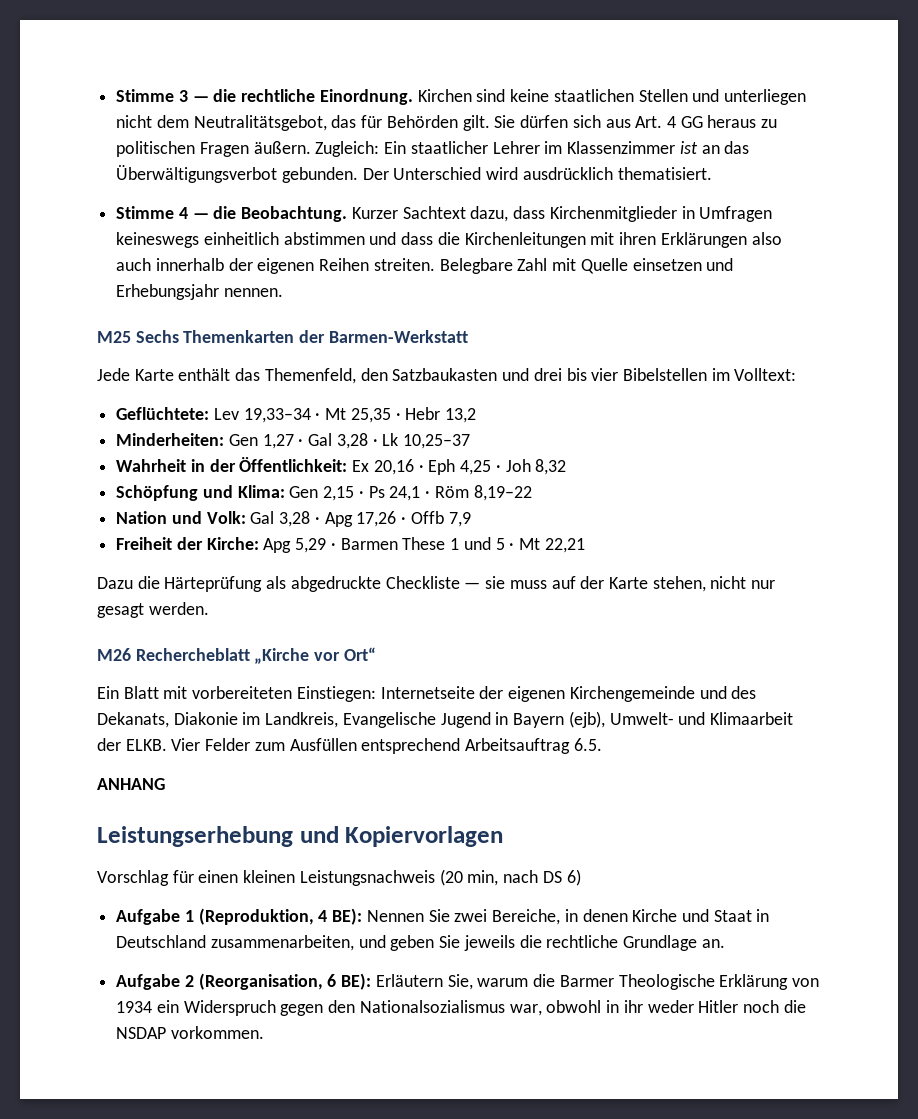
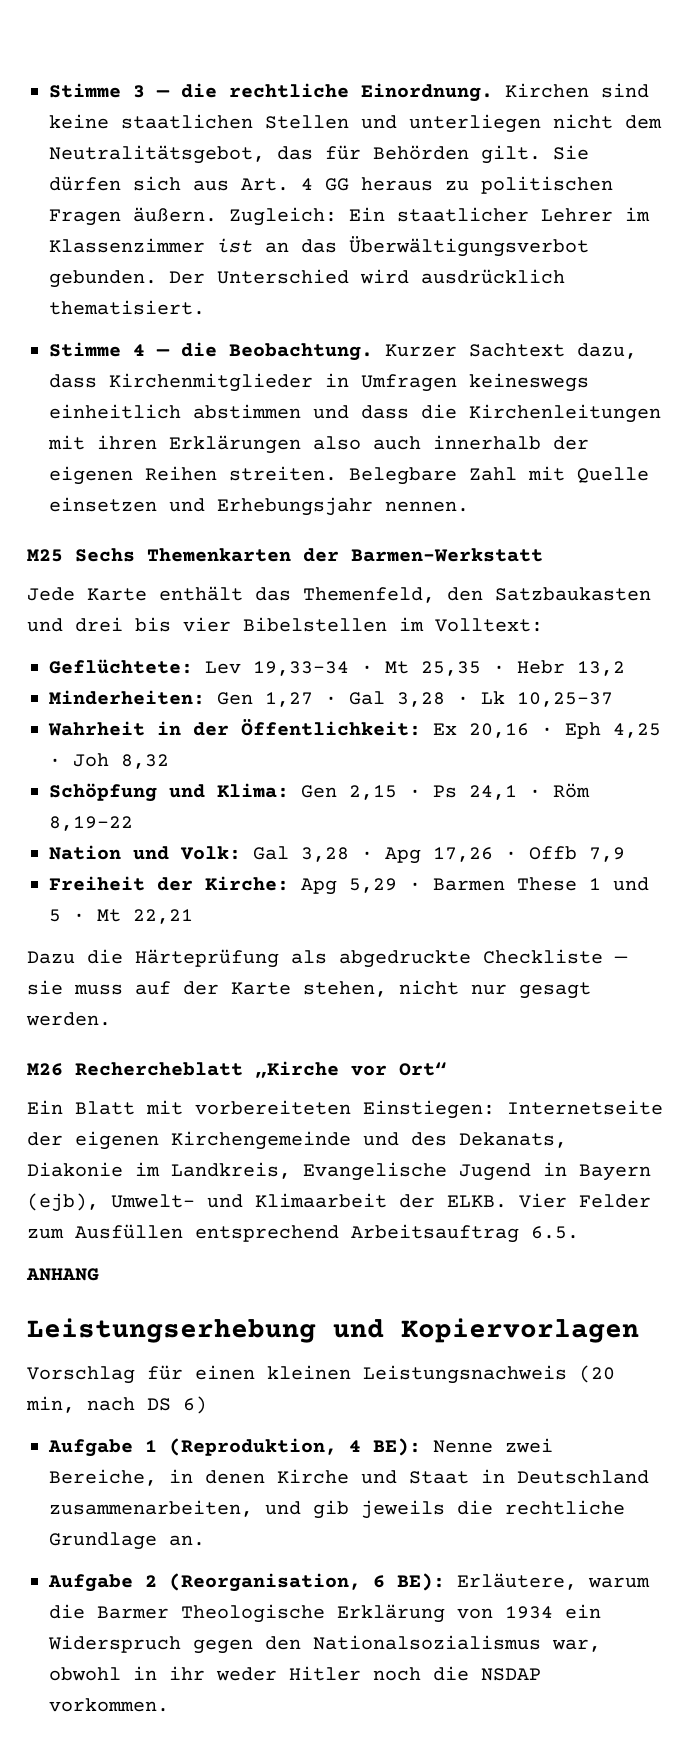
- Aufgabe 1 (Reproduktion, 4 BE): Nennen Sie zwei Bereiche, in denen Kirche und Staat in Deutschland zusammenarbeiten, und geben Sie jeweils die rechtliche Grundlage an.
+ Aufgabe 1 (Reproduktion, 4 BE): Nenne zwei Bereiche, in denen Kirche und Staat in Deutschland zusammenarbeiten, und gib jeweils die rechtliche Grundlage an.
- Aufgabe 2 (Reorganisation, 6 BE): Erläutern Sie, warum die Barmer Theologische Erklärung von 1934 ein Widerspruch gegen den Nationalsozialismus war, obwohl in ihr weder Hitler noch die NSDAP vorkommen.
+ Aufgabe 2 (Reorganisation, 6 BE): Erläutere, warum die Barmer Theologische Erklärung von 1934 ein Widerspruch gegen den Nationalsozialismus war, obwohl in ihr weder Hitler noch die NSDAP vorkommen.

